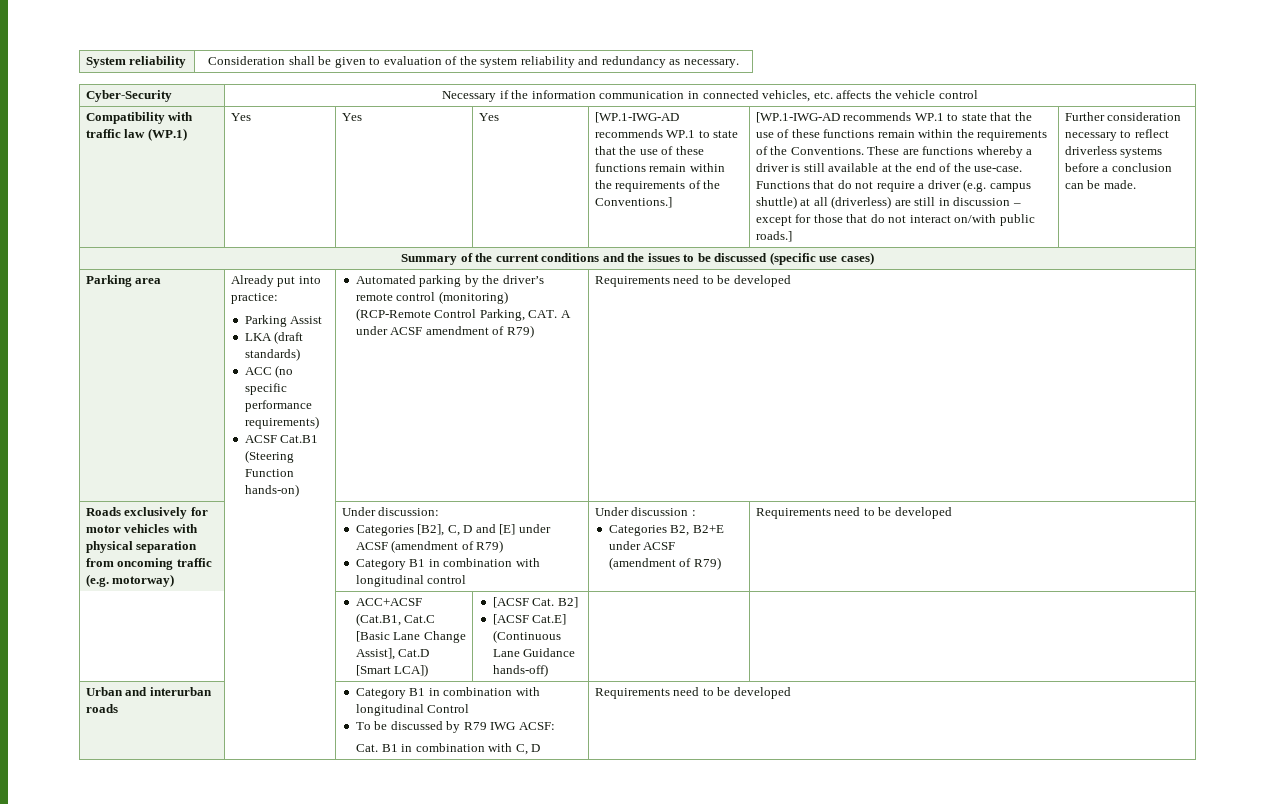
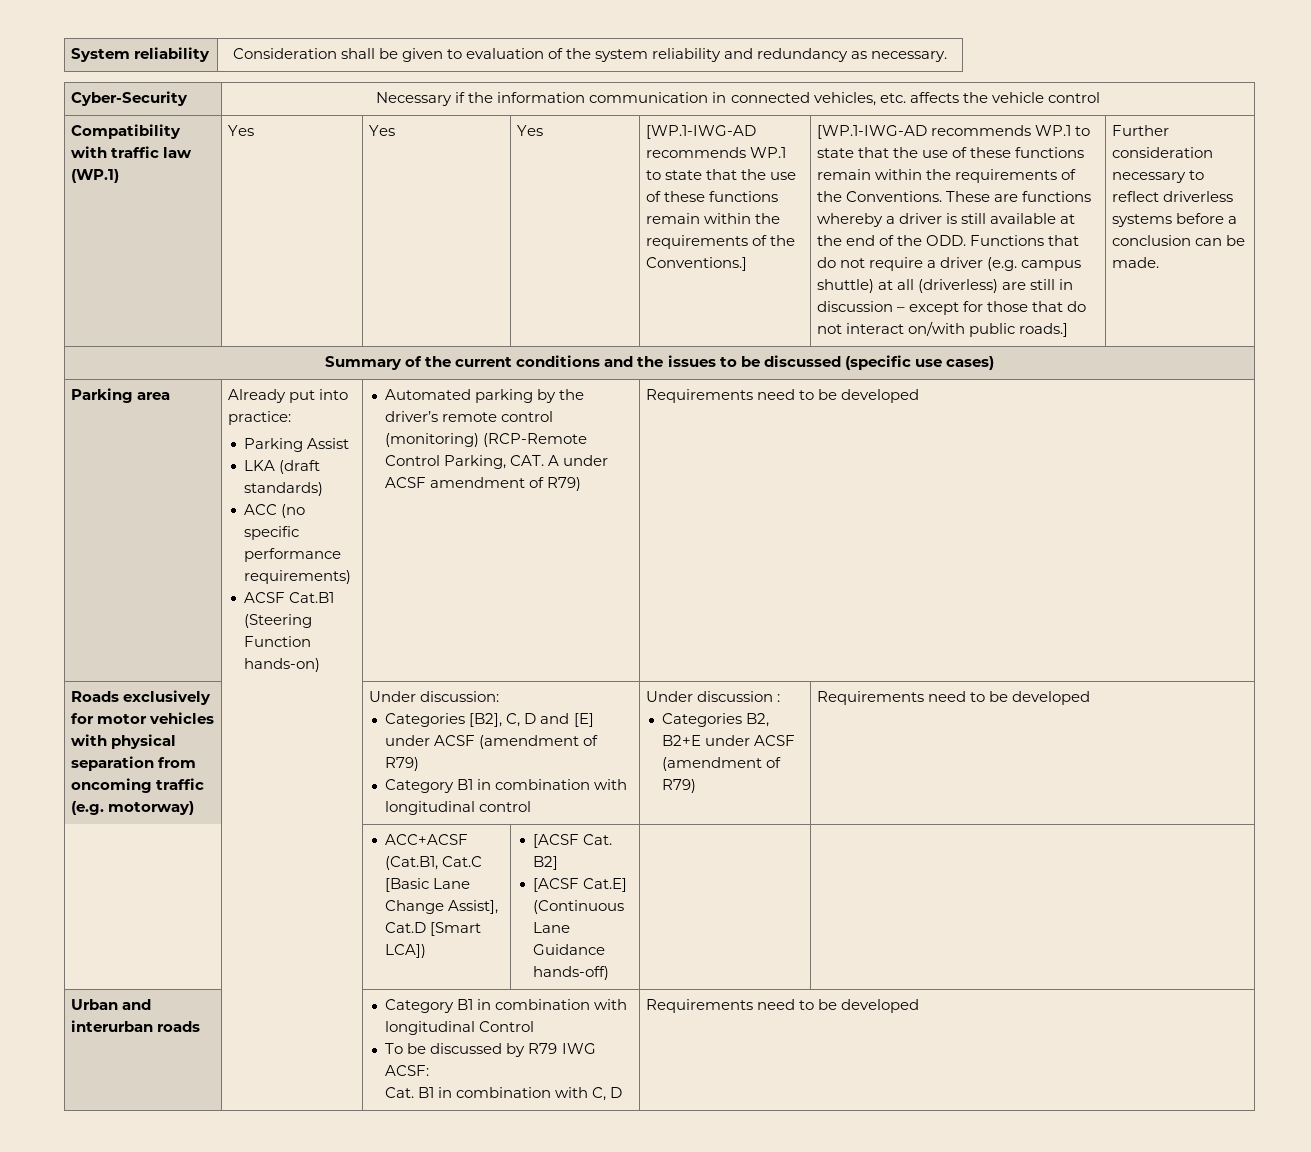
- These are functions whereby a driver is still available at the end of the use-case. Functions that do not require a driver (e.g. campus shuttle) at all (driverless) are still in discussion – except for those that do not interact on/with public roads.]
+ These are functions whereby a driver is still available at the end of the ODD. Functions that do not require a driver (e.g. campus shuttle) at all (driverless) are still in discussion – except for those that do not interact on/with public roads.]

